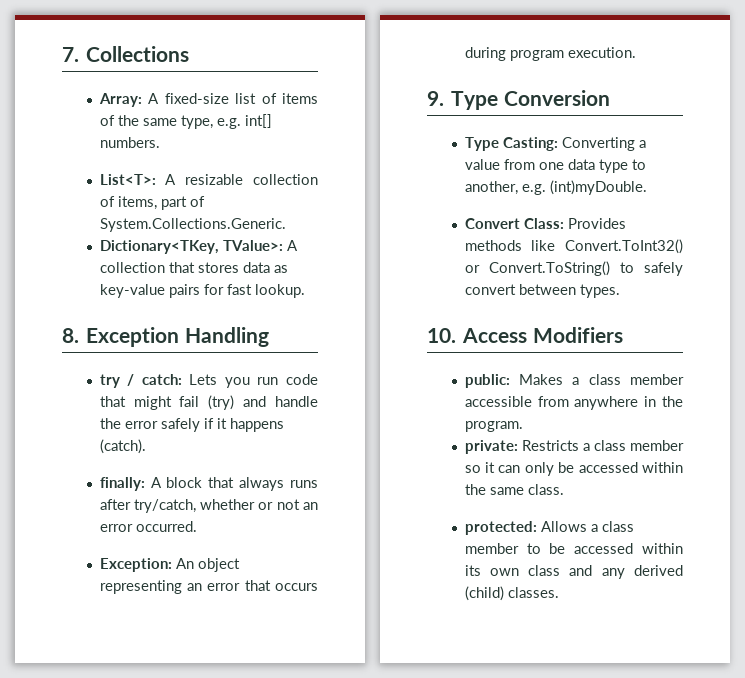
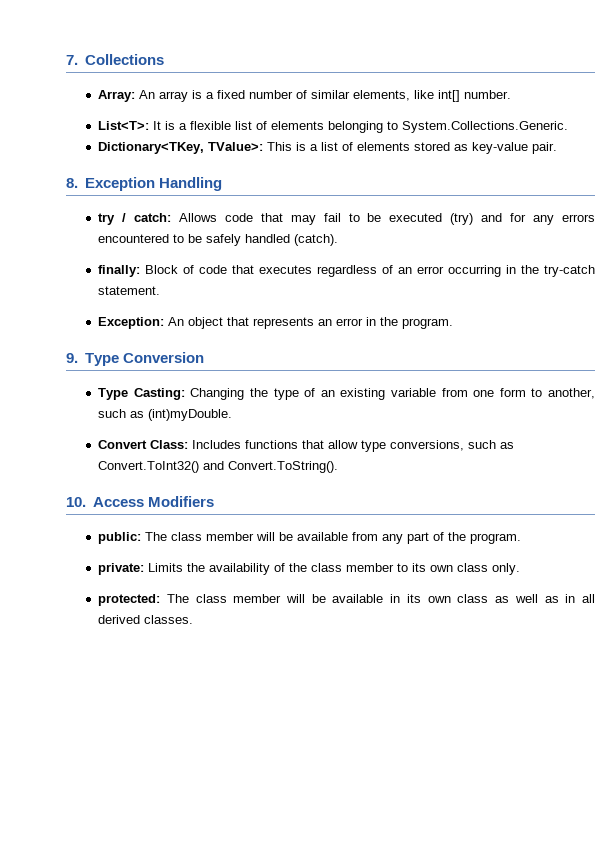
- Array: A fixed-size list of items of the same type, e.g. int[] numbers.
- List<T>: A resizable collection of items, part of System.Collections.Generic.
- Dictionary<TKey, TValue>: A collection that stores data as key-value pairs for fast lookup.
+ Array: An array is a fixed number of similar elements, like int[] number.
+ List<T>: It is a flexible list of elements belonging to System.Collections.Generic.
+ Dictionary<TKey, TValue>: This is a list of elements stored as key-value pair.
- try / catch: Lets you run code that might fail (try) and handle the error safely if it happens (catch).
- finally: A block that always runs after try/catch, whether or not an error occurred.
- Exception: An object representing an error that occurs during program execution.
+ try / catch: Allows code that may fail to be executed (try) and for any errors encountered to be safely handled (catch).
+ finally: Block of code that executes regardless of an error occurring in the try-catch statement.
+ Exception: An object that represents an error in the program.
- Type Casting: Converting a value from one data type to another, e.g. (int)myDouble.
- Convert Class: Provides methods like Convert.ToInt32() or Convert.ToString() to safely convert between types.
+ Type Casting: Changing the type of an existing variable from one form to another, such as (int)myDouble.
+ Convert Class: Includes functions that allow type conversions, such as Convert.ToInt32() and Convert.ToString().
  10. Access Modifiers
- public: Makes a class member accessible from anywhere in the program.
- private: Restricts a class member so it can only be accessed within the same class.
- protected: Allows a class member to be accessed within its own class and any derived (child) classes.
+ public: The class member will be available from any part of the program.
+ private: Limits the availability of the class member to its own class only.
+ protected: The class member will be available in its own class as well as in all derived classes.

